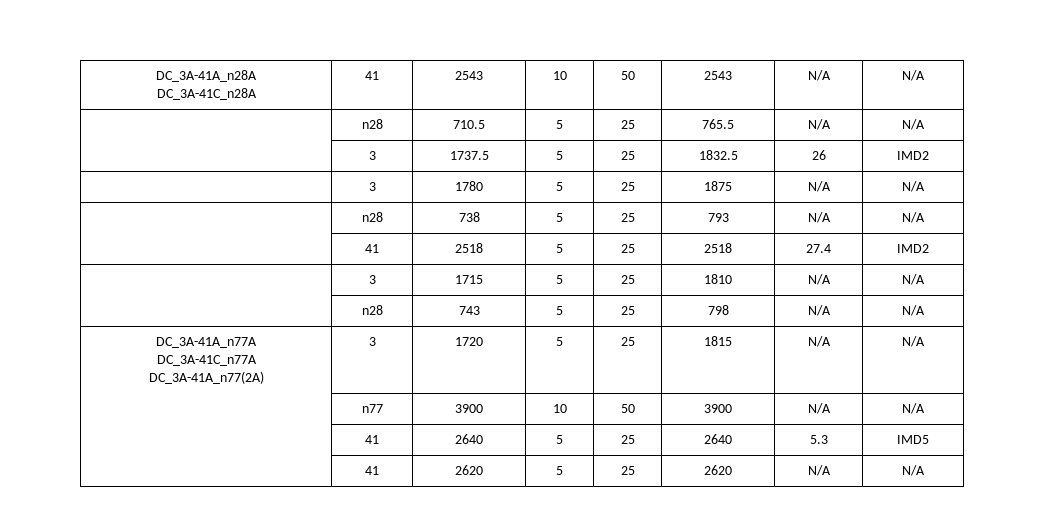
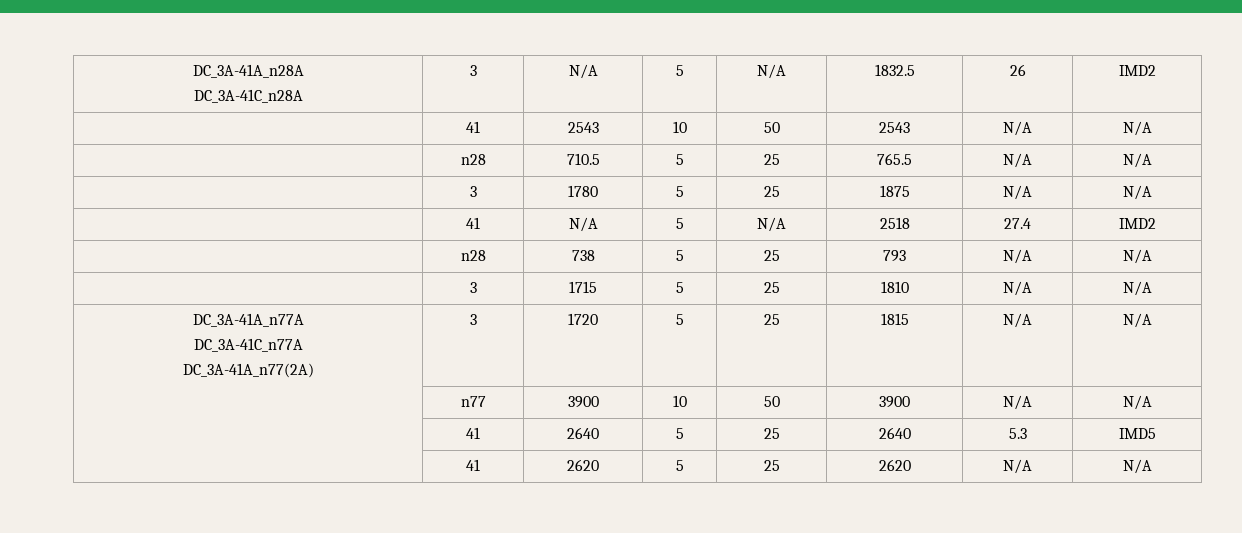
  DC_3A-41A_n28A
- DC_3A-41C_n28A | 41 | 2543 | 10 | 50 | 2543 | N/A | N/A
+ DC_3A-41C_n28A | 3 | N/A | 5 | N/A | 1832.5 | 26 | IMD2
+ | 41 | 2543 | 10 | 50 | 2543 | N/A | N/A
- | 3 | 1737.5 | 5 | 25 | 1832.5 | 26 | IMD2
+ | 41 | N/A | 5 | N/A | 2518 | 27.4 | IMD2
- | 41 | 2518 | 5 | 25 | 2518 | 27.4 | IMD2
- | n28 | 743 | 5 | 25 | 798 | N/A | N/A

